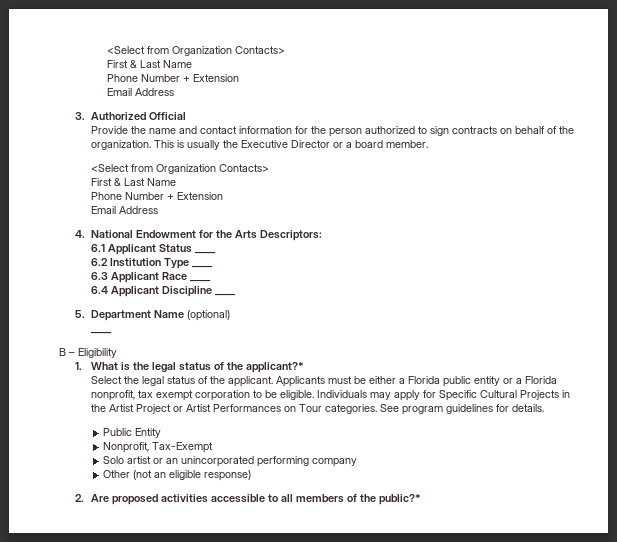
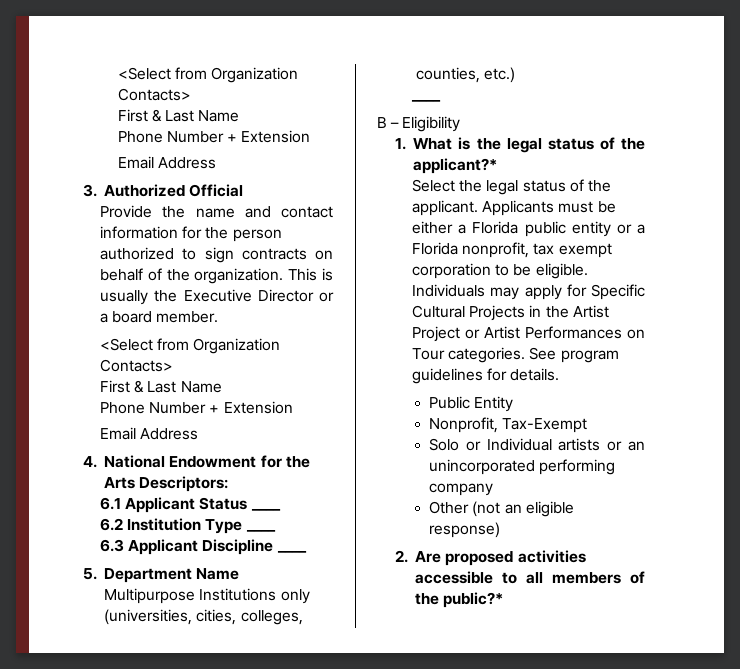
- 6.3 Applicant Race ____
- 6.4 Applicant Discipline ____
+ 6.3 Applicant Discipline ____
- 5. Department Name (optional)
+ 5. Department Name Multipurpose Institutions only (universities, cities, colleges, counties, etc.)
- Solo artist or an unincorporated performing company
+ Solo or Individual artists or an unincorporated performing company

